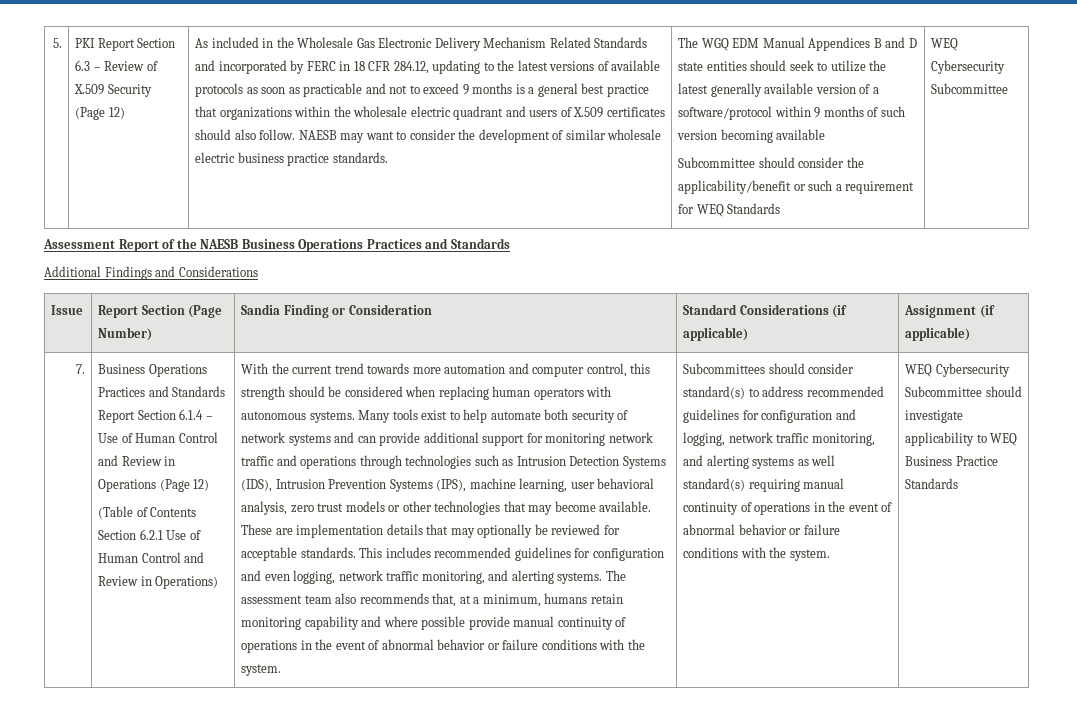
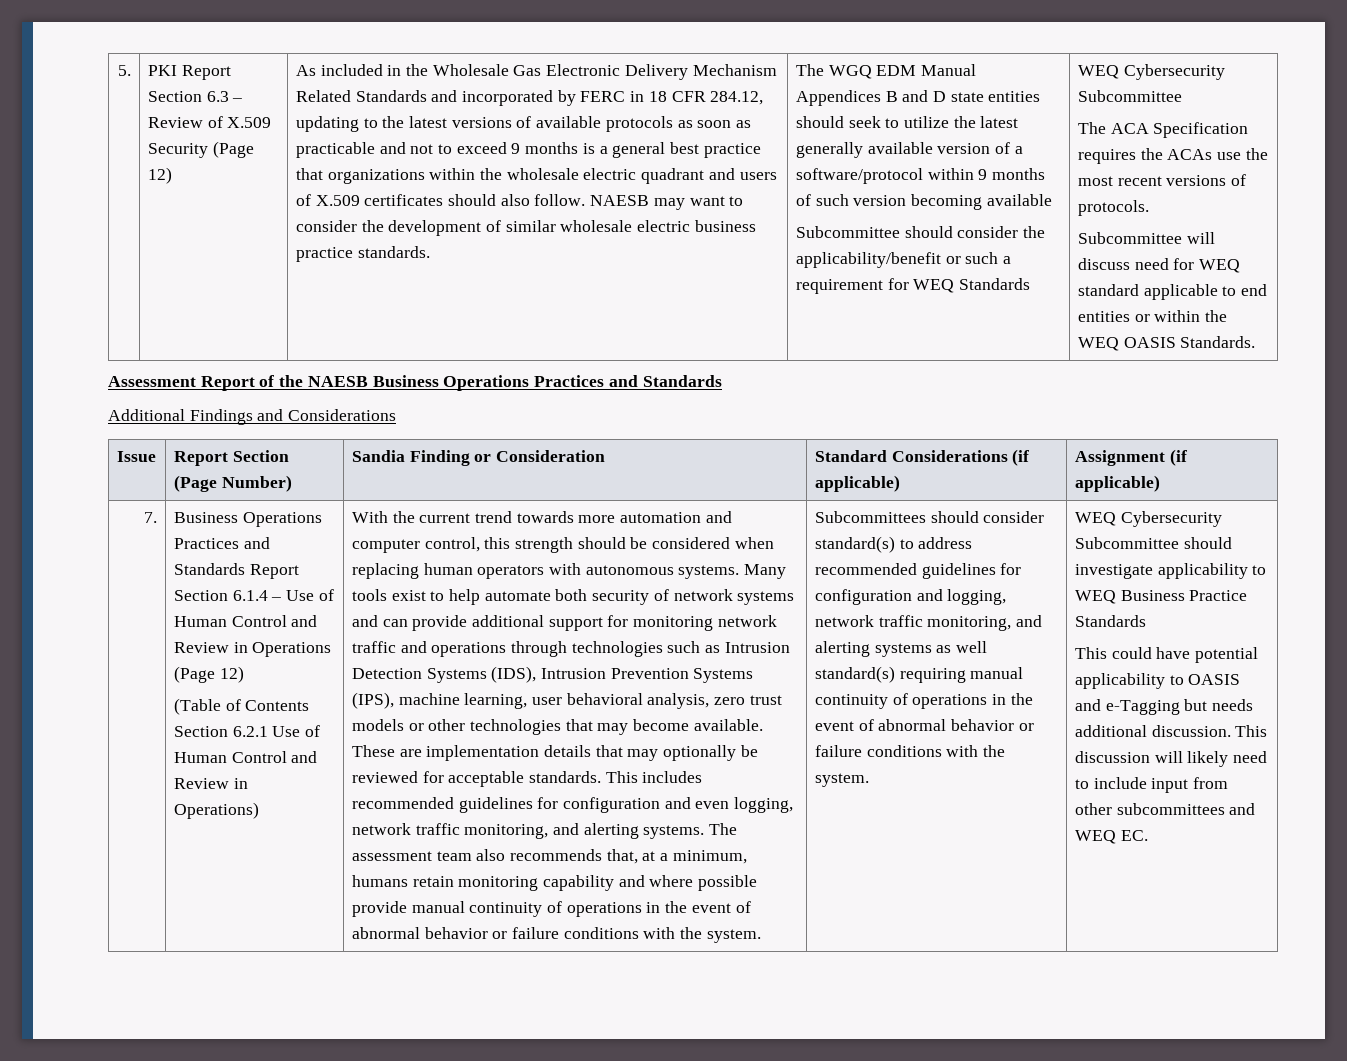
+ The ACA Specification requires the ACAs use the most recent versions of protocols.
+ Subcommittee will discuss need for WEQ standard applicable to end entities or within the WEQ OASIS Standards.
+ This could have potential applicability to OASIS and e-Tagging but needs additional discussion. This discussion will likely need to include input from other subcommittees and WEQ EC.

